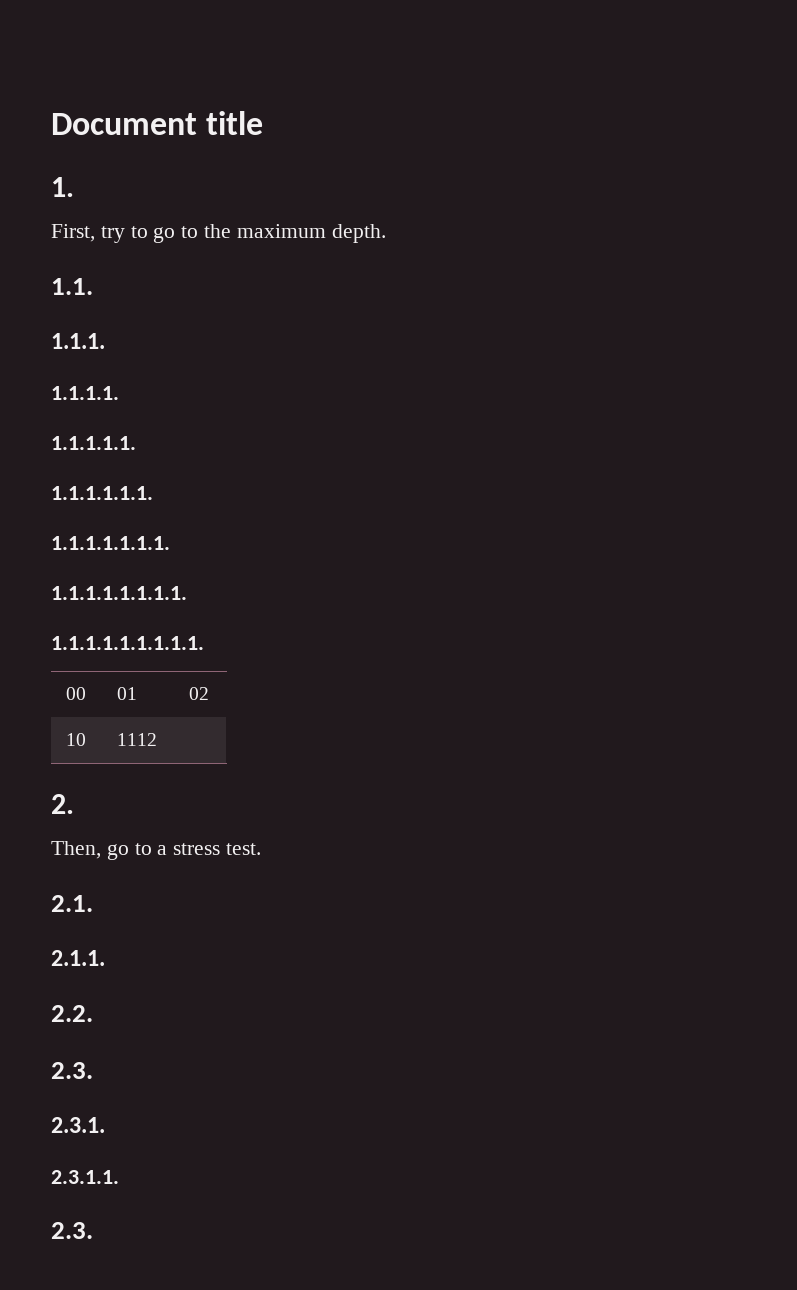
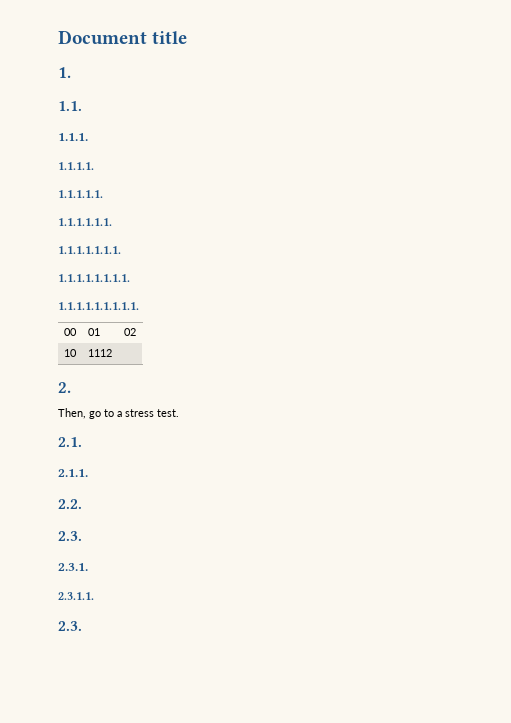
- First, try to go to the maximum depth.

